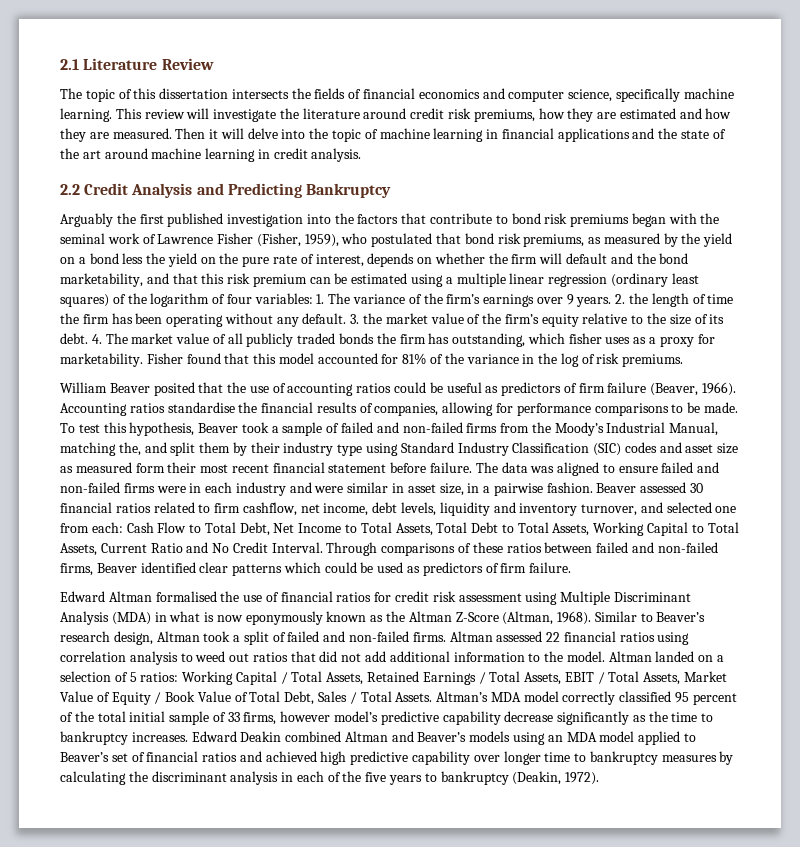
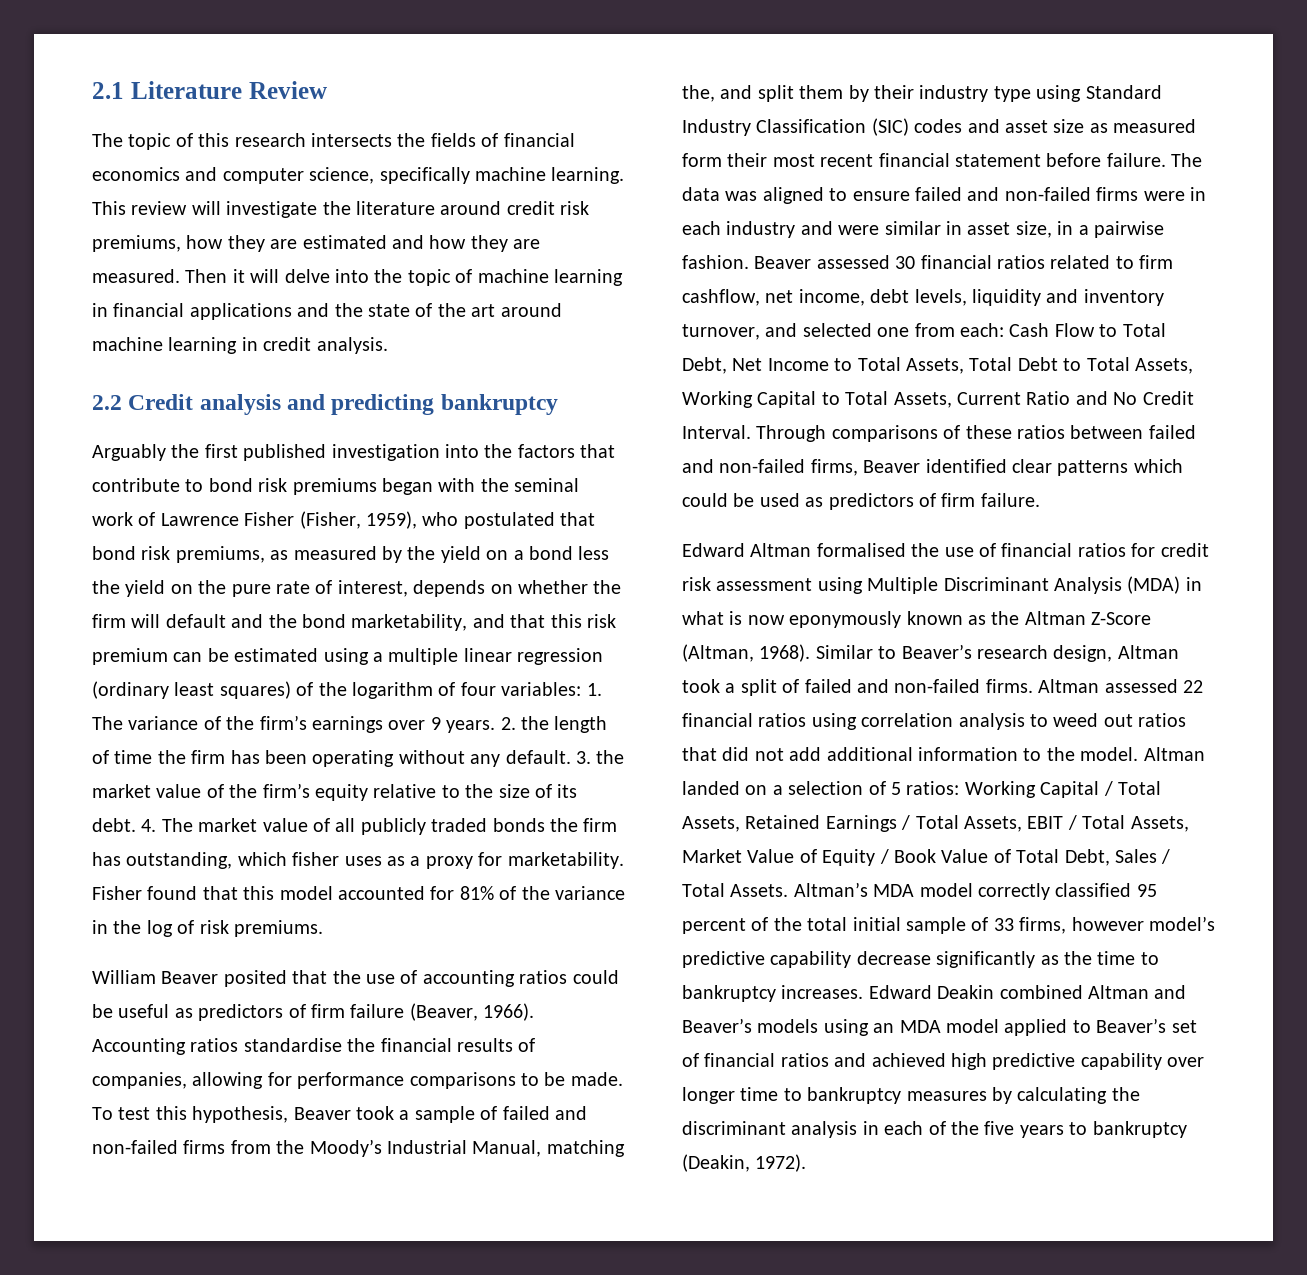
- The topic of this dissertation intersects the fields of financial economics and computer science, specifically machine learning.
+ The topic of this research intersects the fields of financial economics and computer science, specifically machine learning.
- 2.2 Credit Analysis and Predicting Bankruptcy
+ 2.2 Credit analysis and predicting bankruptcy

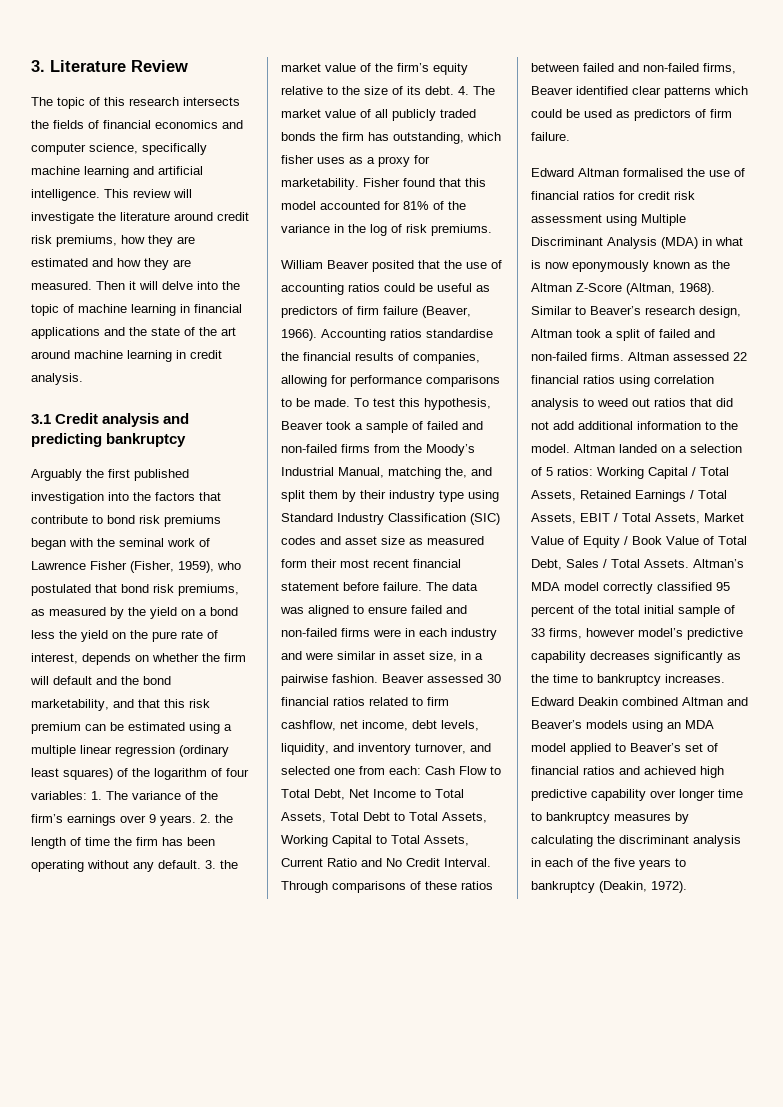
- 2.1 Literature Review
+ 3. Literature Review
- The topic of this research intersects the fields of financial economics and computer science, specifically machine learning.
+ The topic of this research intersects the fields of financial economics and computer science, specifically machine learning and artificial intelligence.
- 2.2 Credit analysis and predicting bankruptcy
+ 3.1 Credit analysis and predicting bankruptcy
- Beaver assessed 30 financial ratios related to firm cashflow, net income, debt levels, liquidity and inventory turnover, and selected one from each: Cash Flow to Total Debt, Net Income to Total Assets, Total Debt to Total Assets, Working Capital to Total Assets, Current Ratio and No Credit Interval.
+ Beaver assessed 30 financial ratios related to firm cashflow, net income, debt levels, liquidity, and inventory turnover, and selected one from each: Cash Flow to Total Debt, Net Income to Total Assets, Total Debt to Total Assets, Working Capital to Total Assets, Current Ratio and No Credit Interval.
- Altman’s MDA model correctly classified 95 percent of the total initial sample of 33 firms, however model’s predictive capability decrease significantly as the time to bankruptcy increases.
+ Altman’s MDA model correctly classified 95 percent of the total initial sample of 33 firms, however model’s predictive capability decreases significantly as the time to bankruptcy increases.

